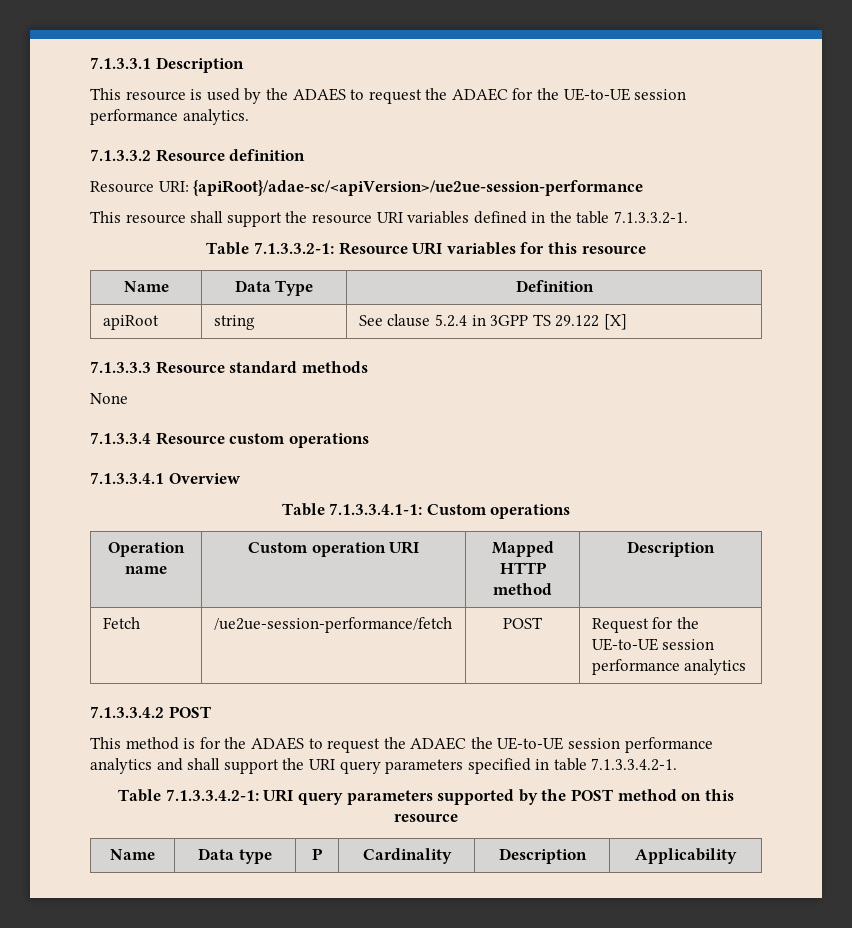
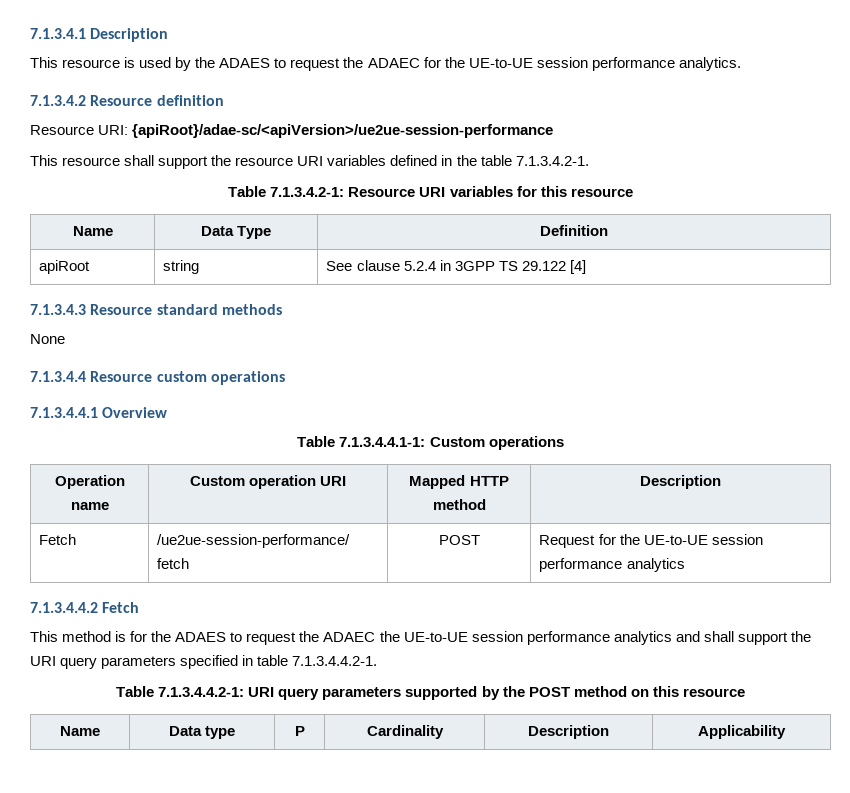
- 7.1.3.3.1 Description
+ 7.1.3.4.1 Description
- 7.1.3.3.2 Resource definition
+ 7.1.3.4.2 Resource definition
- This resource shall support the resource URI variables defined in the table 7.1.3.3.2-1.
- Table 7.1.3.3.2-1: Resource URI variables for this resource
+ This resource shall support the resource URI variables defined in the table 7.1.3.4.2-1.
+ Table 7.1.3.4.2-1: Resource URI variables for this resource
- apiRoot | string | See clause 5.2.4 in 3GPP TS 29.122 [X]
- 7.1.3.3.3 Resource standard methods
+ apiRoot | string | See clause 5.2.4 in 3GPP TS 29.122 [4]
+ 7.1.3.4.3 Resource standard methods
- 7.1.3.3.4 Resource custom operations
+ 7.1.3.4.4 Resource custom operations
- 7.1.3.3.4.1 Overview
+ 7.1.3.4.4.1 Overview
- Table 7.1.3.3.4.1-1: Custom operations
+ Table 7.1.3.4.4.1-1: Custom operations
- 7.1.3.3.4.2 POST
+ 7.1.3.4.4.2 Fetch
- This method is for the ADAES to request the ADAEC the UE-to-UE session performance analytics and shall support the URI query parameters specified in table 7.1.3.3.4.2-1.
- Table 7.1.3.3.4.2-1: URI query parameters supported by the POST method on this resource
+ This method is for the ADAES to request the ADAEC the UE-to-UE session performance analytics and shall support the URI query parameters specified in table 7.1.3.4.4.2-1.
+ Table 7.1.3.4.4.2-1: URI query parameters supported by the POST method on this resource

